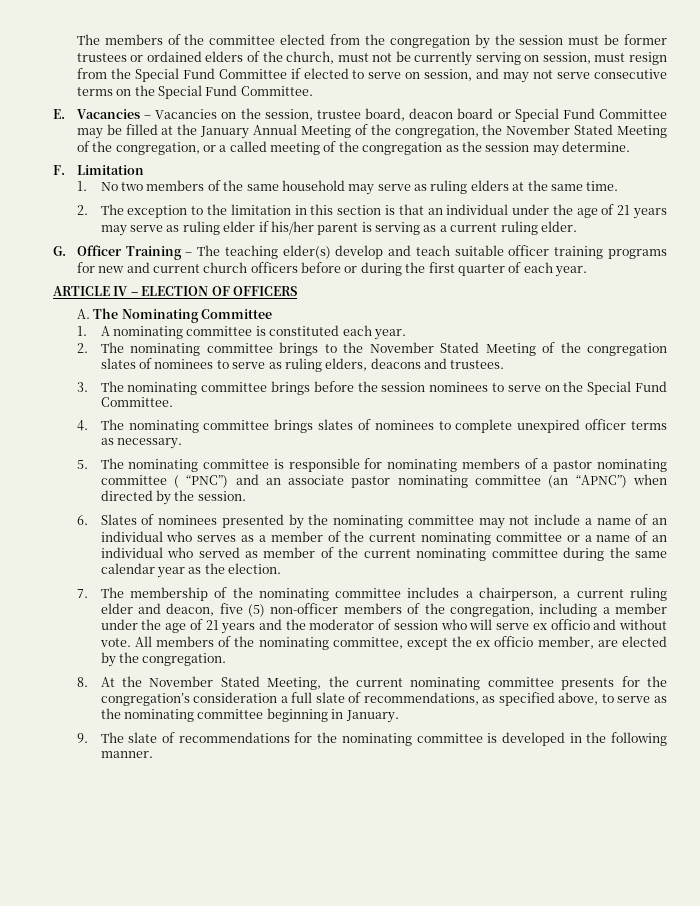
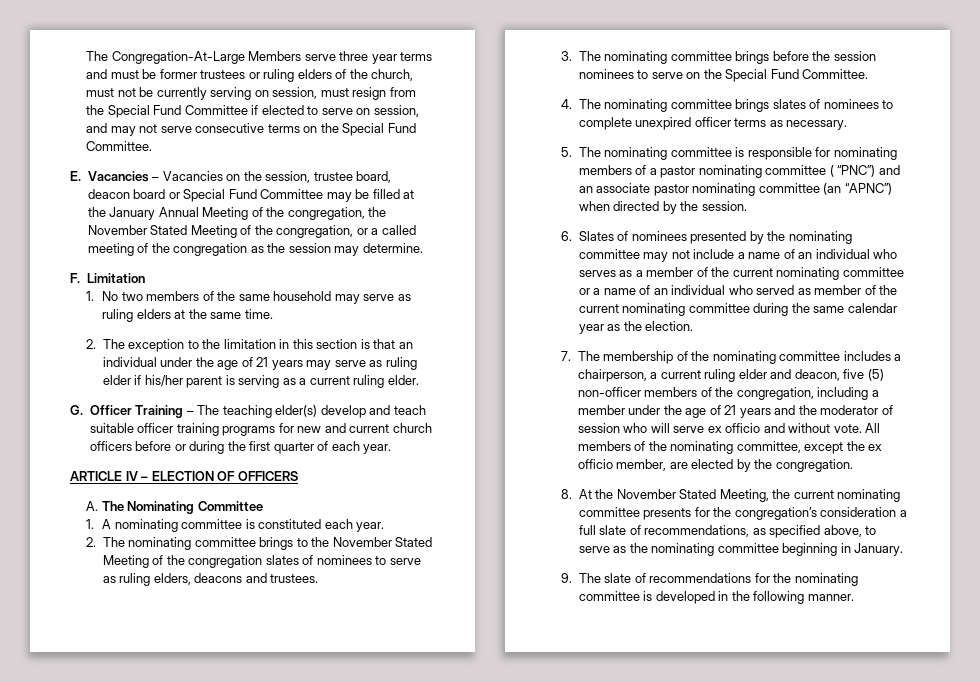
- The members of the committee elected from the congregation by the session must be former trustees or ordained elders of the church, must not be currently serving on session, must resign from the Special Fund Committee if elected to serve on session, and may not serve consecutive terms on the Special Fund Committee.
+ The Congregation-At-Large Members serve three year terms and must be former trustees or ruling elders of the church, must not be currently serving on session, must resign from the Special Fund Committee if elected to serve on session, and may not serve consecutive terms on the Special Fund Committee.

